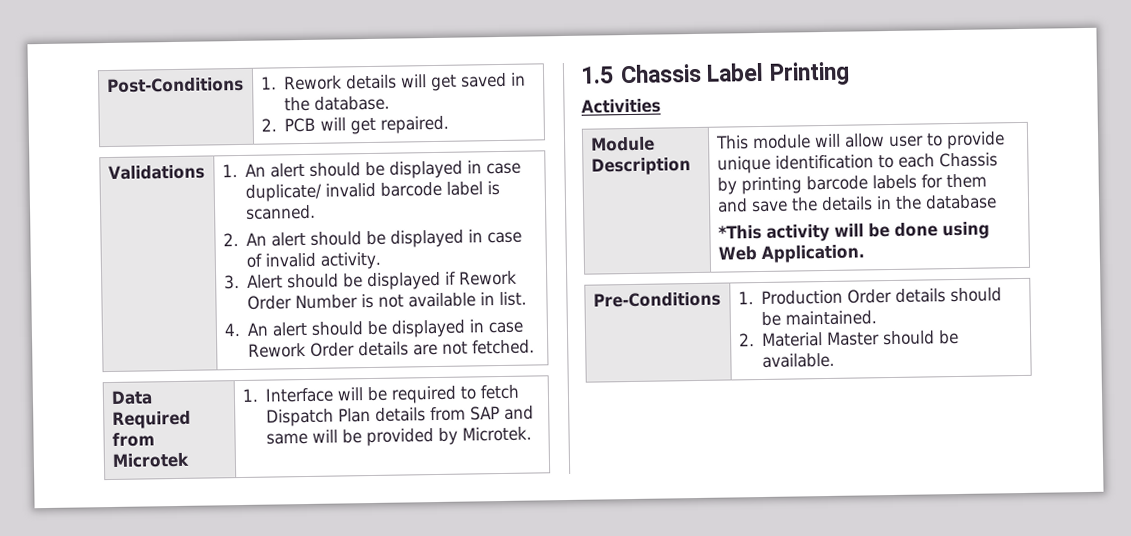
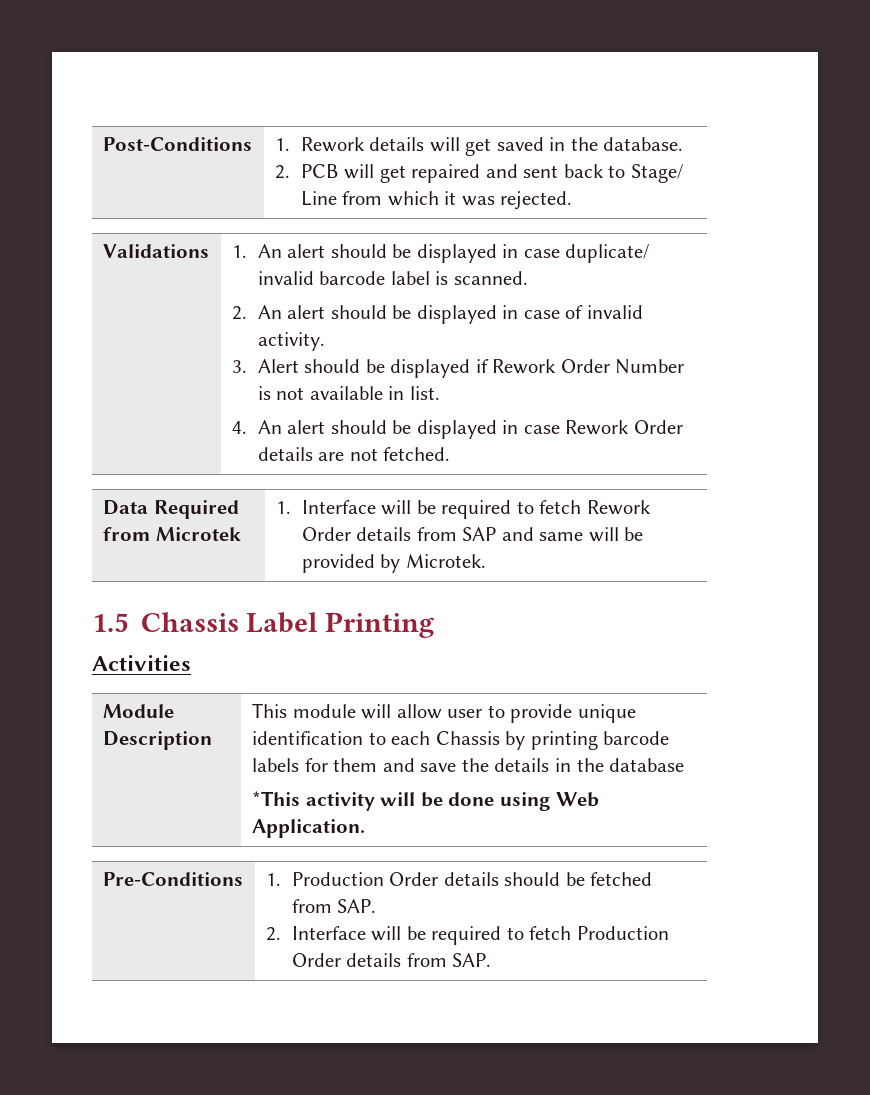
  Post-Conditions | 1. Rework details will get saved in the database.
- 2. PCB will get repaired.
+ 2. PCB will get repaired and sent back to Stage/ Line from which it was rejected.
- Data Required from Microtek | 1. Interface will be required to fetch Dispatch Plan details from SAP and same will be provided by Microtek.
+ Data Required from Microtek | 1. Interface will be required to fetch Rework Order details from SAP and same will be provided by Microtek.
- Pre-Conditions | 1. Production Order details should be maintained.
- 2. Material Master should be available.
+ Pre-Conditions | 1. Production Order details should be fetched from SAP.
+ 2. Interface will be required to fetch Production Order details from SAP.

